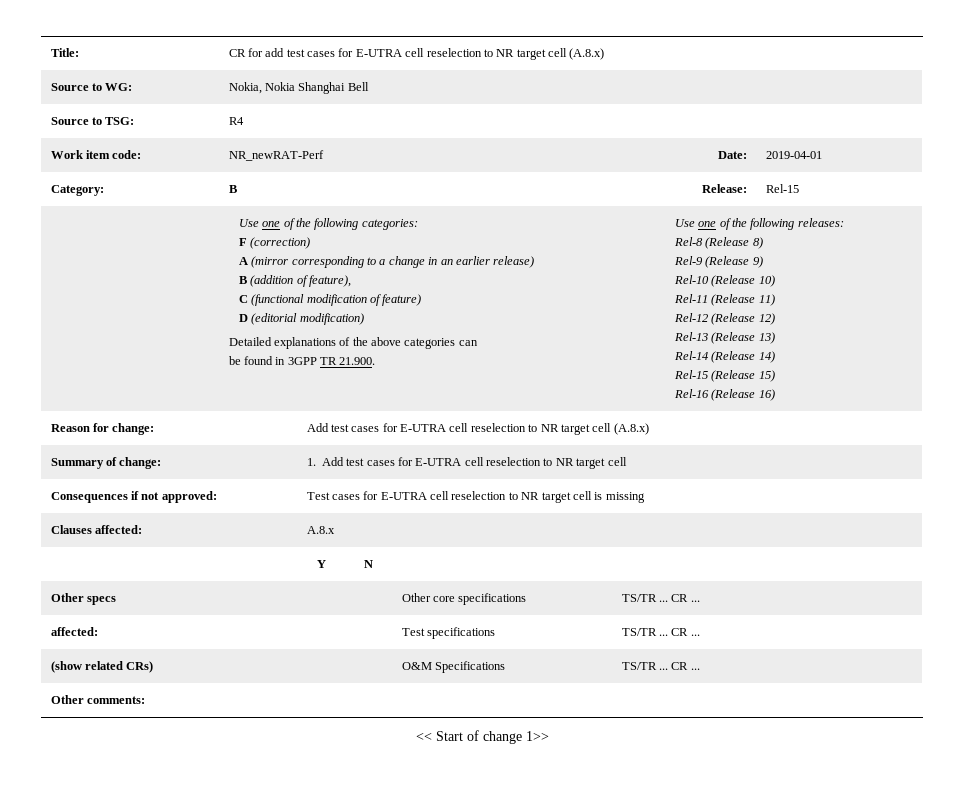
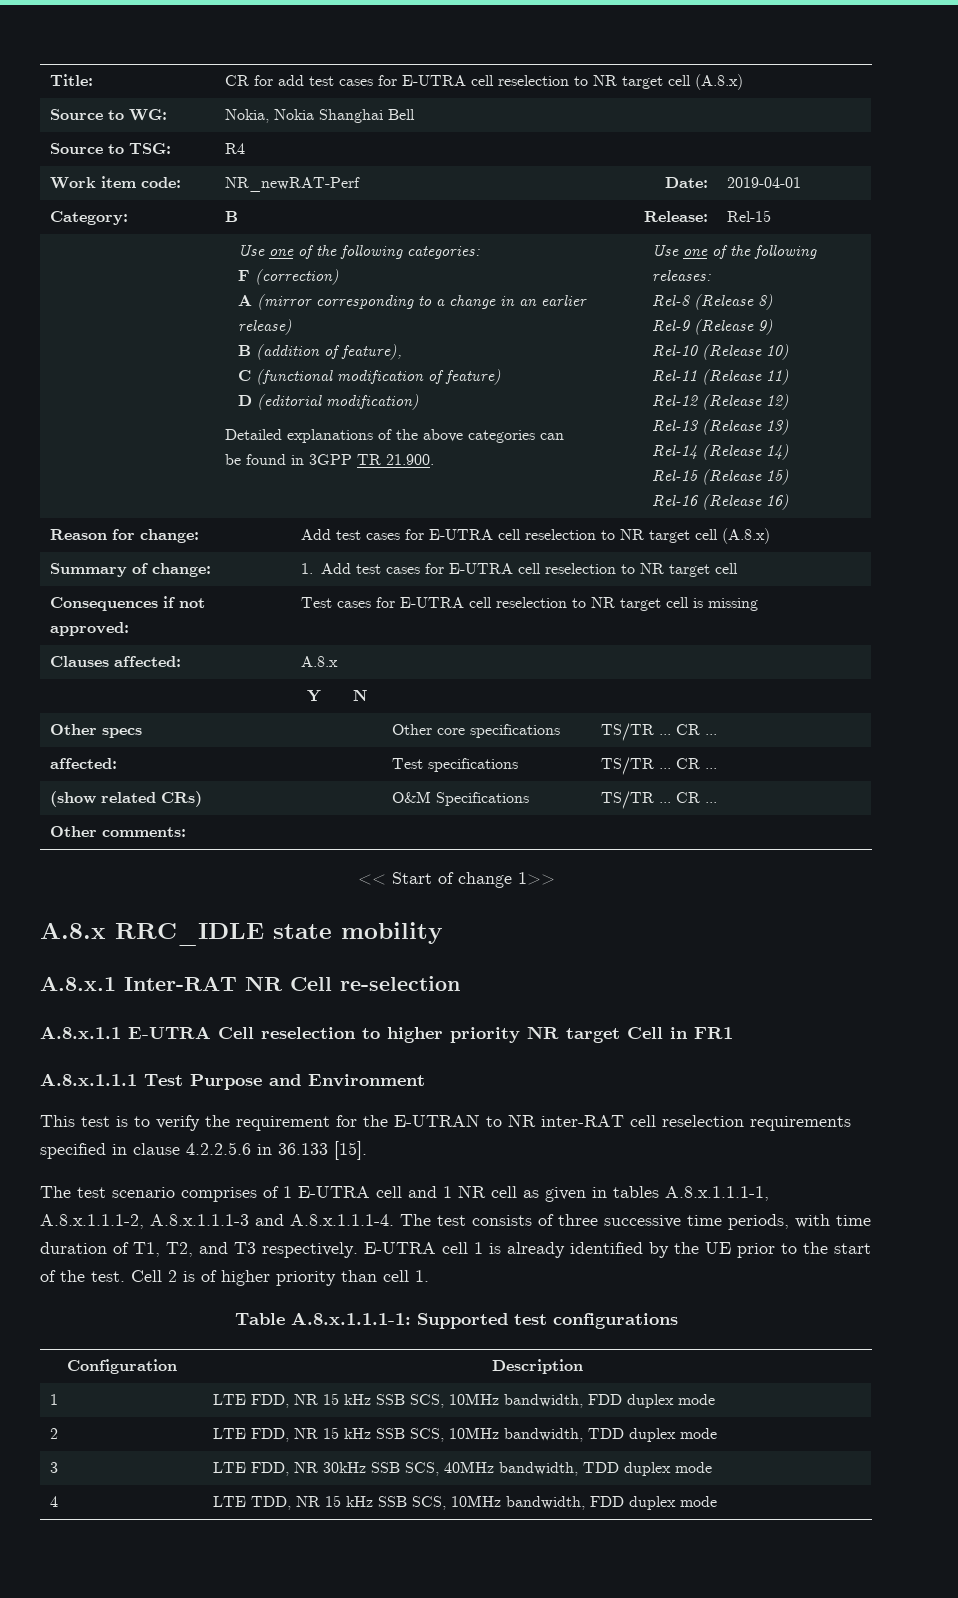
+ A.8.x RRC_IDLE state mobility
+ A.8.x.1 Inter-RAT NR Cell re-selection
+ A.8.x.1.1 E-UTRA Cell reselection to higher priority NR target Cell in FR1
+ A.8.x.1.1.1 Test Purpose and Environment
+ This test is to verify the requirement for the E-UTRAN to NR inter-RAT cell reselection requirements specified in clause 4.2.2.5.6 in 36.133 [15].
+ The test scenario comprises of 1 E-UTRA cell and 1 NR cell as given in tables A.8.x.1.1.1-1, A.8.x.1.1.1-2, A.8.x.1.1.1-3 and A.8.x.1.1.1-4. The test consists of three successive time periods, with time duration of T1, T2, and T3 respectively. E-UTRA cell 1 is already identified by the UE prior to the start of the test. Cell 2 is of higher priority than cell 1.
+ Table A.8.x.1.1.1-1: Supported test configurations
+ Configuration | Description
+ 1 | LTE FDD, NR 15 kHz SSB SCS, 10MHz bandwidth, FDD duplex mode
+ 2 | LTE FDD, NR 15 kHz SSB SCS, 10MHz bandwidth, TDD duplex mode
+ 3 | LTE FDD, NR 30kHz SSB SCS, 40MHz bandwidth, TDD duplex mode
+ 4 | LTE TDD, NR 15 kHz SSB SCS, 10MHz bandwidth, FDD duplex mode

